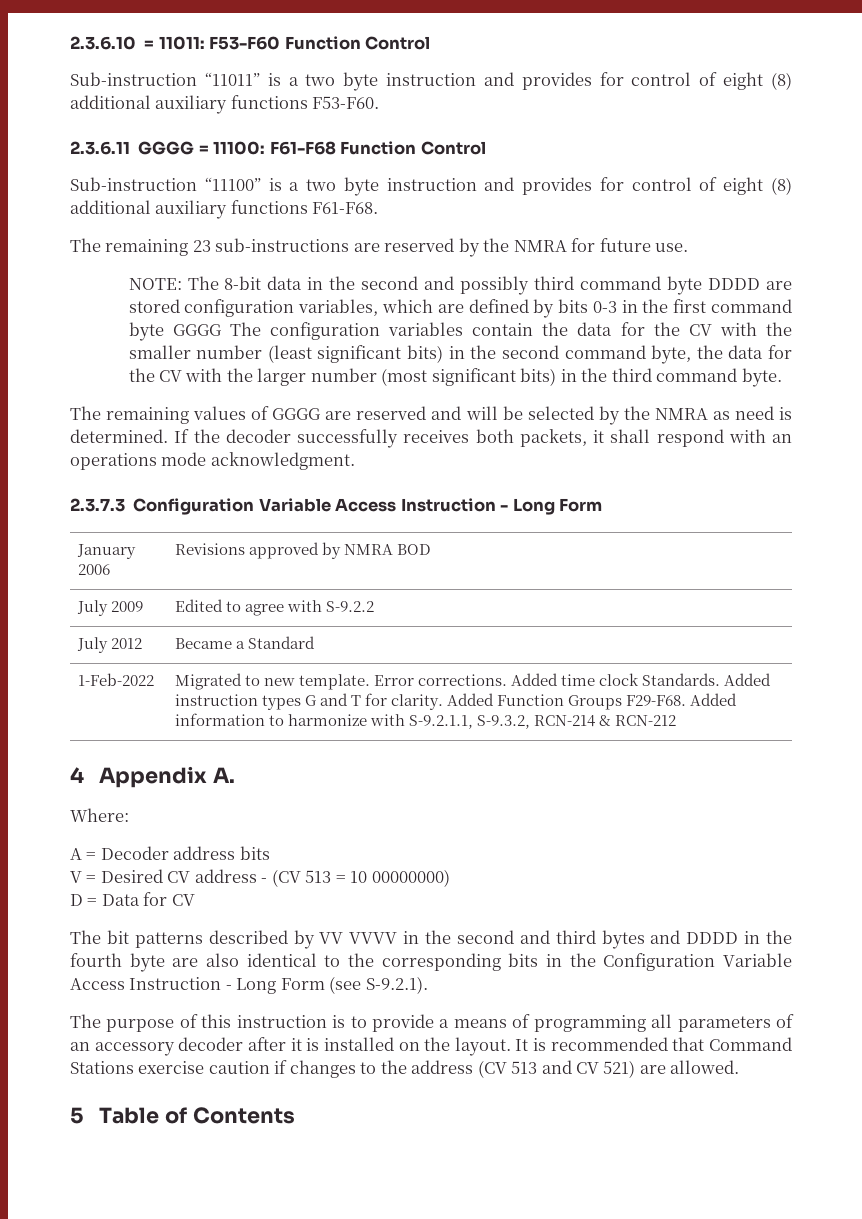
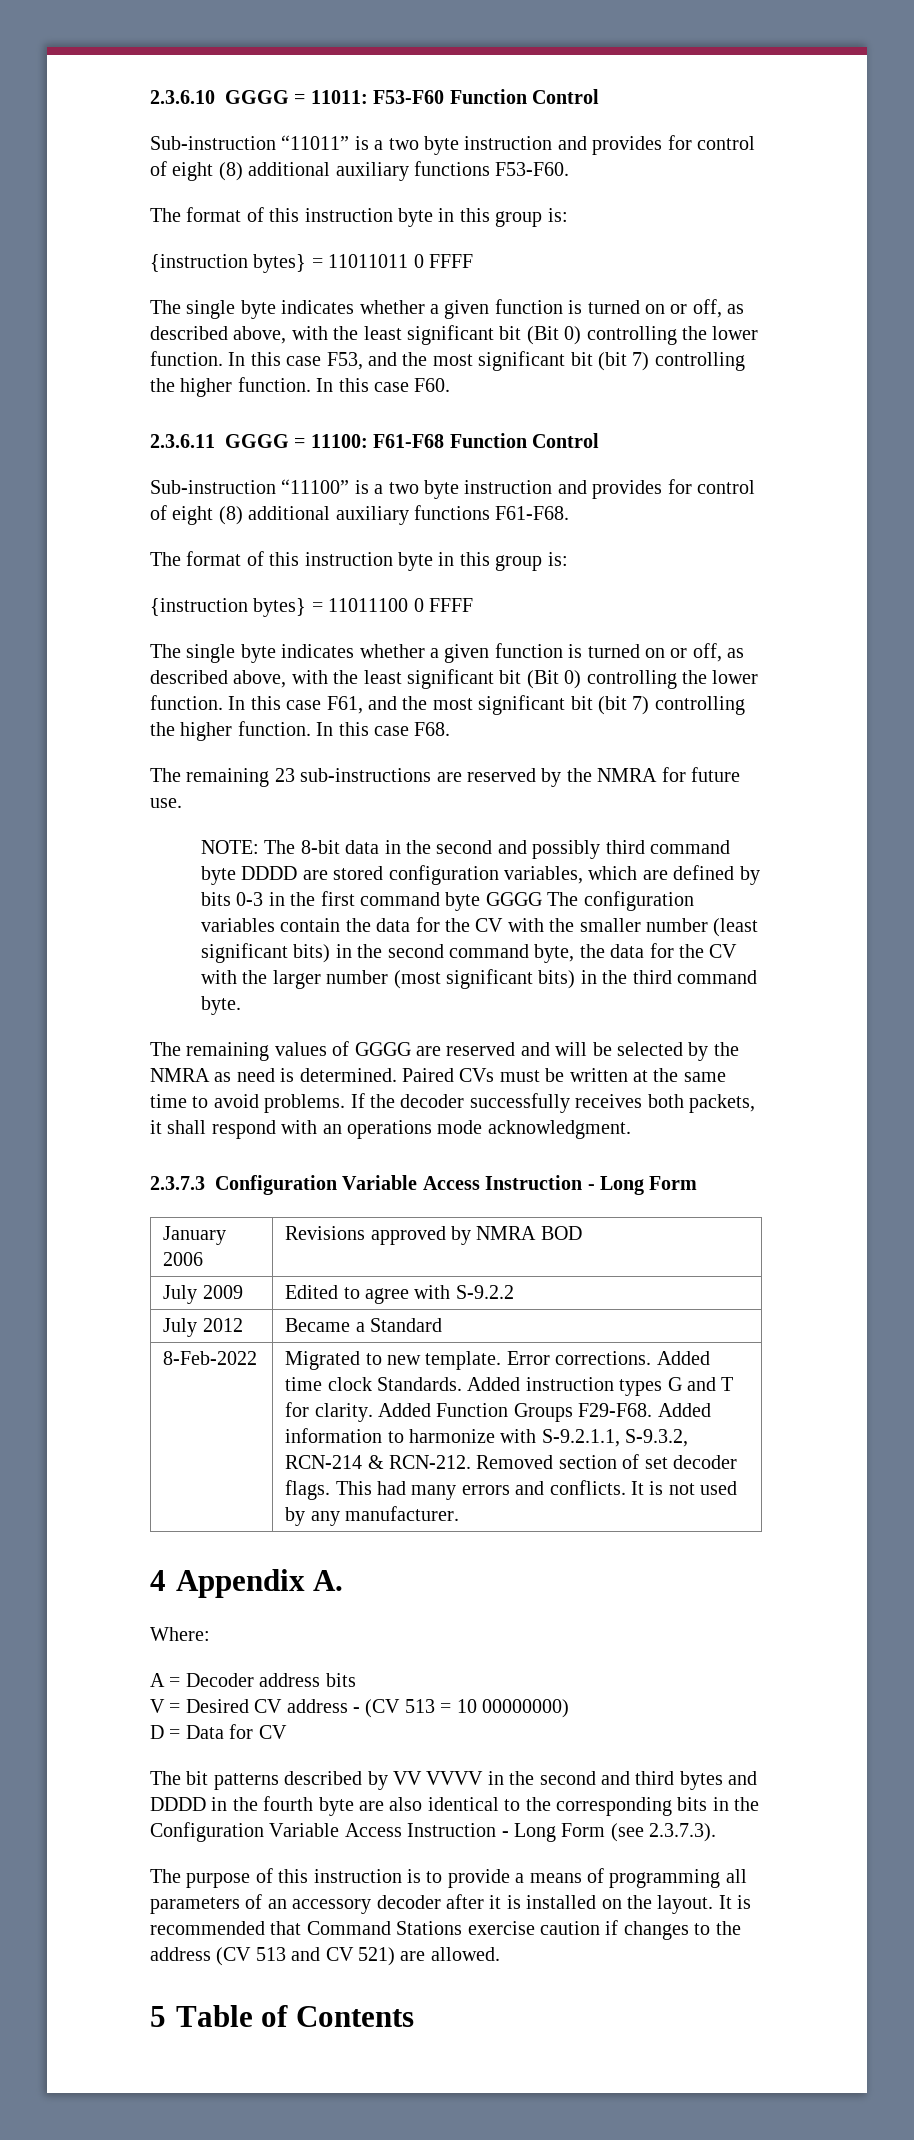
- 2.3.6.10 = 11011: F53-F60 Function Control
+ 2.3.6.10 GGGG = 11011: F53-F60 Function Control
  Sub-instruction “11011” is a two byte instruction and provides for control of eight (8) additional auxiliary functions F53-F60.
+ The format of this instruction byte in this group is:
+ {instruction bytes} = 11011011 0 FFFF
+ The single byte indicates whether a given function is turned on or off, as described above, with the least significant bit (Bit 0) controlling the lower function. In this case F53, and the most significant bit (bit 7) controlling the higher function. In this case F60.
  Sub-instruction “11100” is a two byte instruction and provides for control of eight (8) additional auxiliary functions F61-F68.
+ The format of this instruction byte in this group is:
+ {instruction bytes} = 11011100 0 FFFF
+ The single byte indicates whether a given function is turned on or off, as described above, with the least significant bit (Bit 0) controlling the lower function. In this case F61, and the most significant bit (bit 7) controlling the higher function. In this case F68.
+ Paired CVs must be written at the same time to avoid problems.
- 1-Feb-2022
+ 8-Feb-2022
- Added information to harmonize with S-9.2.1.1, S-9.3.2, RCN-214 & RCN-212
+ Added information to harmonize with S-9.2.1.1, S-9.3.2, RCN-214 & RCN-212. Removed section of set decoder flags. This had many errors and conflicts. It is not used by any manufacturer.
- The bit patterns described by VV VVVV in the second and third bytes and DDDD in the fourth byte are also identical to the corresponding bits in the Configuration Variable Access Instruction - Long Form (see S-9.2.1).
+ The bit patterns described by VV VVVV in the second and third bytes and DDDD in the fourth byte are also identical to the corresponding bits in the Configuration Variable Access Instruction - Long Form (see 2.3.7.3).

